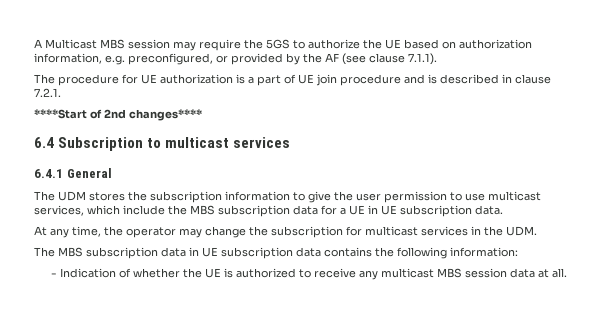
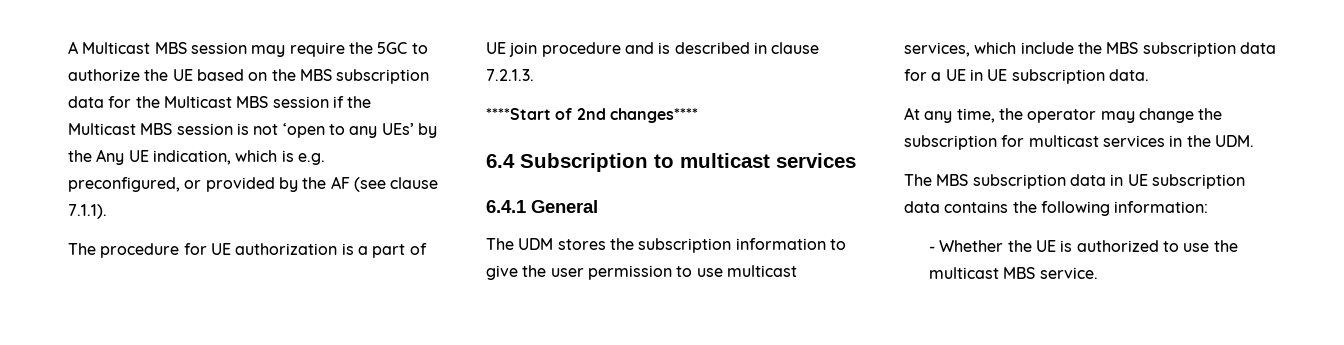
- A Multicast MBS session may require the 5GS to authorize the UE based on authorization information, e.g. preconfigured, or provided by the AF (see clause 7.1.1).
+ A Multicast MBS session may require the 5GC to authorize the UE based on the MBS subscription data for the Multicast MBS session if the Multicast MBS session is not ‘open to any UEs’ by the Any UE indication, which is e.g. preconfigured, or provided by the AF (see clause 7.1.1).
- The procedure for UE authorization is a part of UE join procedure and is described in clause 7.2.1.
+ The procedure for UE authorization is a part of UE join procedure and is described in clause 7.2.1.3.
- - Indication of whether the UE is authorized to receive any multicast MBS session data at all.
+ - Whether the UE is authorized to use the multicast MBS service.

